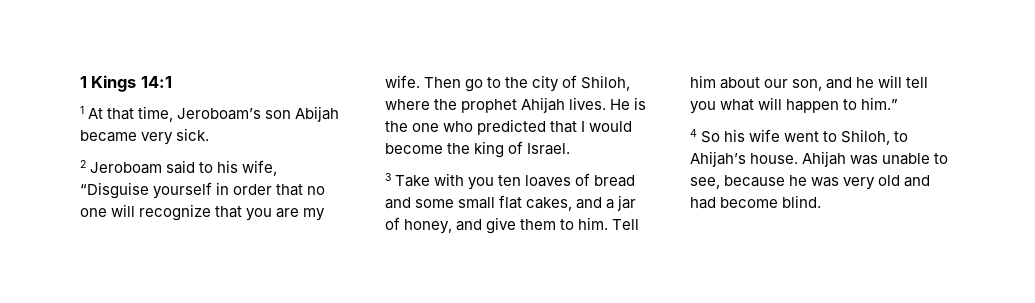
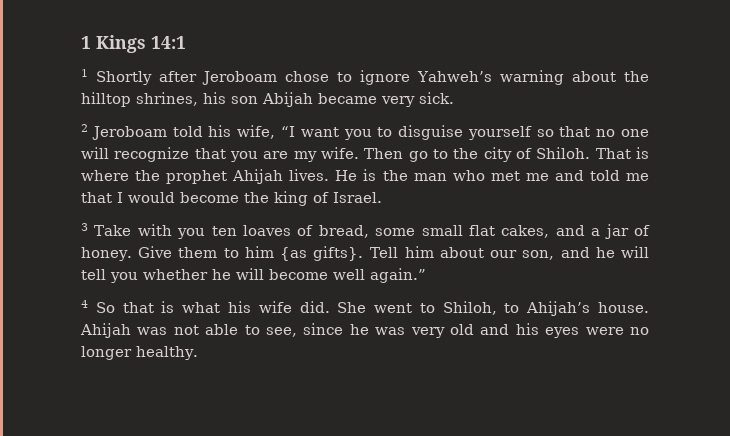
- 1 At that time, Jeroboam’s son Abijah became very sick.
+ 1 Shortly after Jeroboam chose to ignore Yahweh’s warning about the hilltop shrines, his son Abijah became very sick.
- 2 Jeroboam said to his wife, “Disguise yourself in order that no one will recognize that you are my wife.
+ 2 Jeroboam told his wife, “I want you to disguise yourself so that no one will recognize that you are my wife.
- Then go to the city of Shiloh, where the prophet Ahijah lives.
+ Then go to the city of Shiloh. That is where the prophet Ahijah lives.
- He is the one who predicted that I would become the king of Israel.
+ He is the man who met me and told me that I would become the king of Israel.
- 3 Take with you ten loaves of bread and some small flat cakes, and a jar of honey, and give them to him.
+ 3 Take with you ten loaves of bread, some small flat cakes, and a jar of honey. Give them to him {as gifts}.
- Tell him about our son, and he will tell you what will happen to him.”
- 4 So his wife went to Shiloh, to Ahijah’s house.
+ Tell him about our son, and he will tell you whether he will become well again.”
+ 4 So that is what his wife did. She went to Shiloh, to Ahijah’s house.
- Ahijah was unable to see, because he was very old and had become blind.
+ Ahijah was not able to see, since he was very old and his eyes were no longer healthy.

